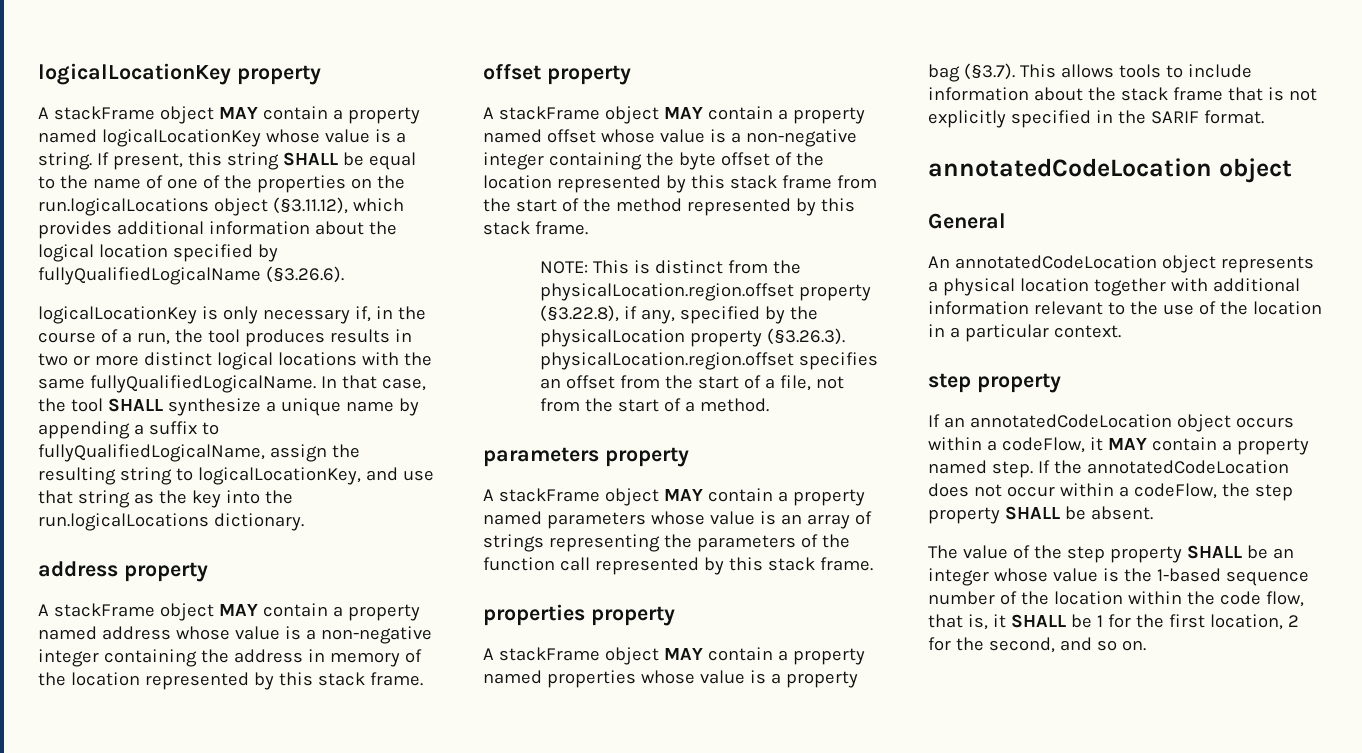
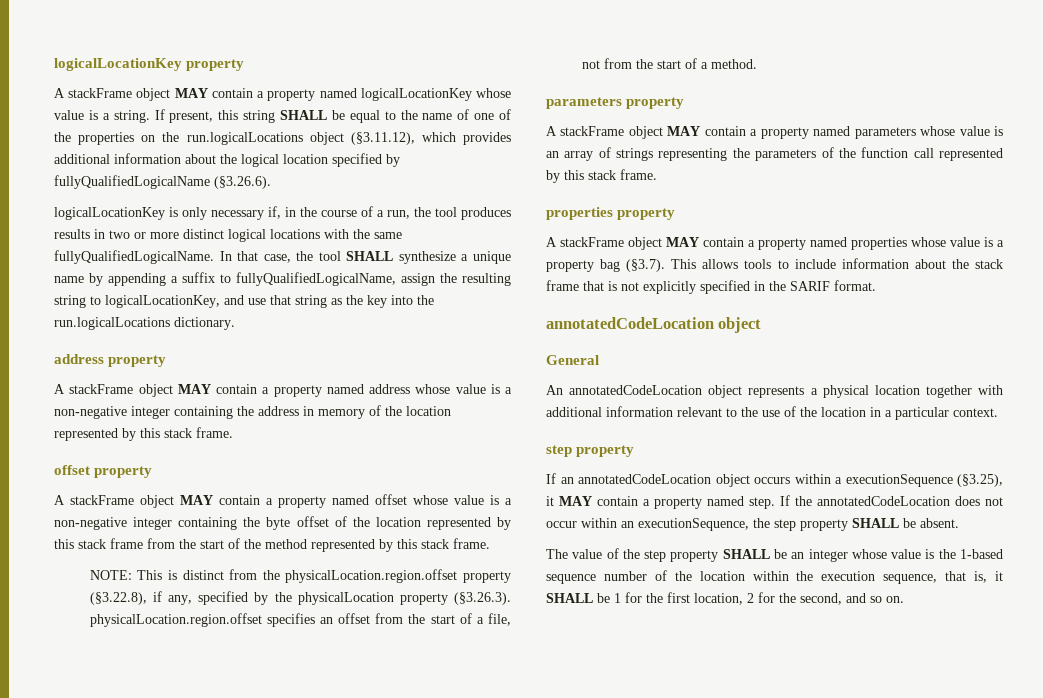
- If an annotatedCodeLocation object occurs within a codeFlow, it MAY contain a property named step.
+ If an annotatedCodeLocation object occurs within a executionSequence (§3.25), it MAY contain a property named step.
- If the annotatedCodeLocation does not occur within a codeFlow, the step property SHALL be absent.
+ If the annotatedCodeLocation does not occur within an executionSequence, the step property SHALL be absent.
- The value of the step property SHALL be an integer whose value is the 1-based sequence number of the location within the code flow, that is, it SHALL be 1 for the first location, 2 for the second, and so on.
+ The value of the step property SHALL be an integer whose value is the 1-based sequence number of the location within the execution sequence, that is, it SHALL be 1 for the first location, 2 for the second, and so on.

